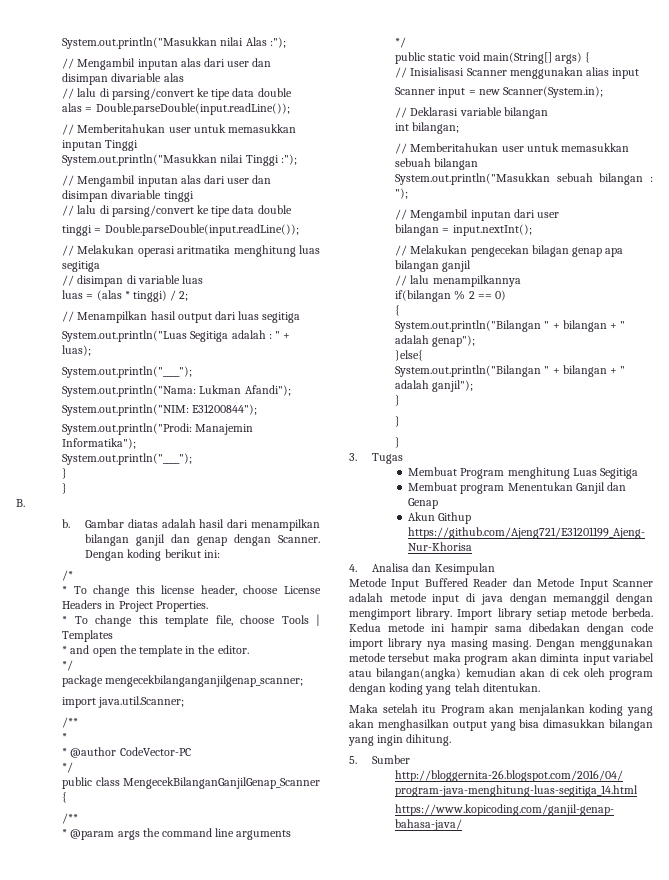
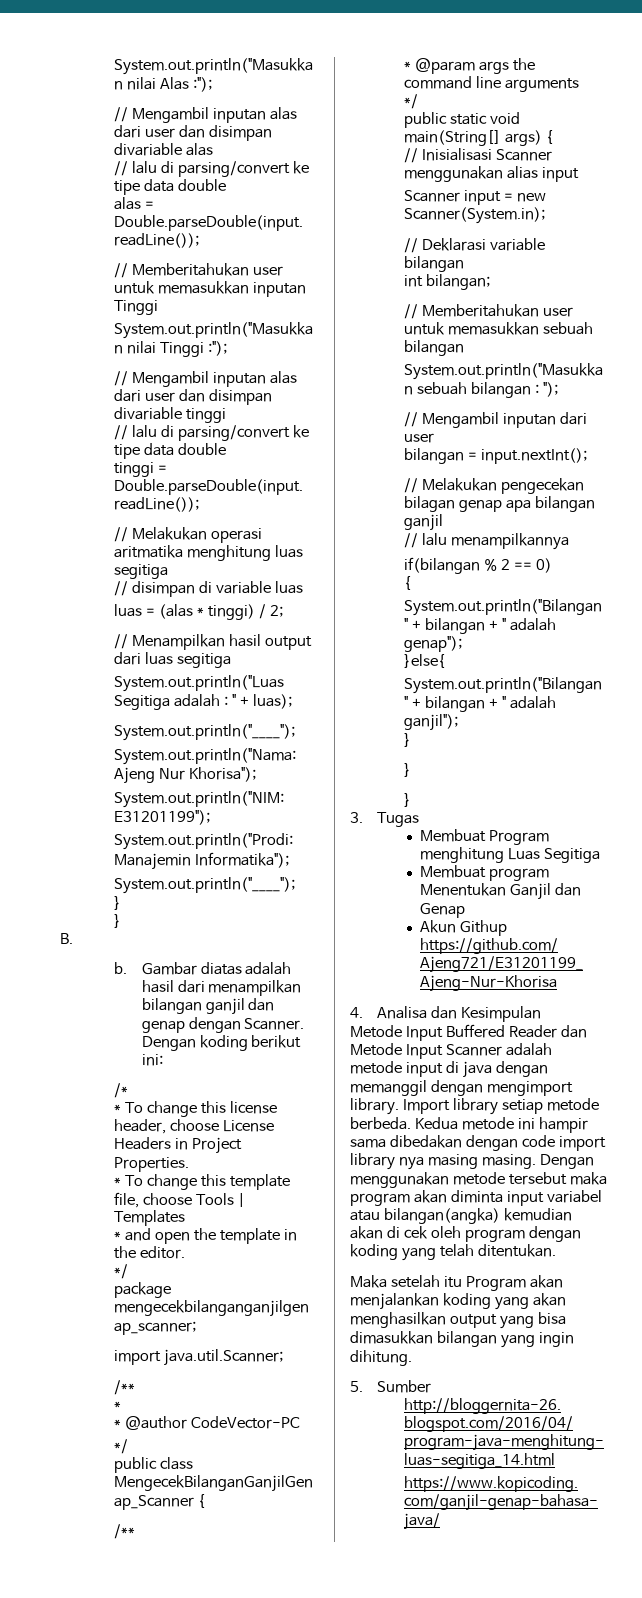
- System.out.println("Nama: Lukman Afandi");
+ System.out.println("Nama: Ajeng Nur Khorisa");
- System.out.println("NIM: E31200844");
+ System.out.println("NIM: E31201199");

